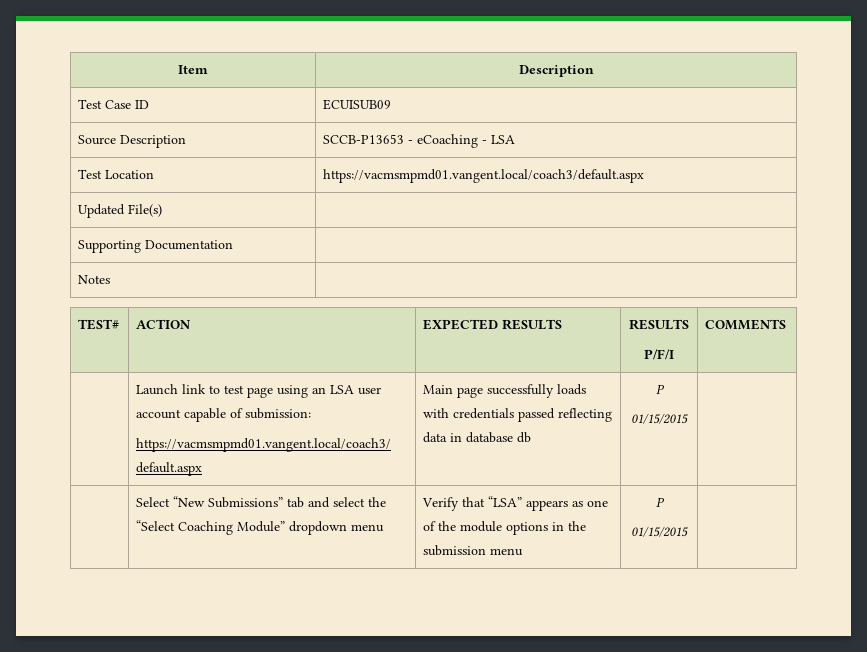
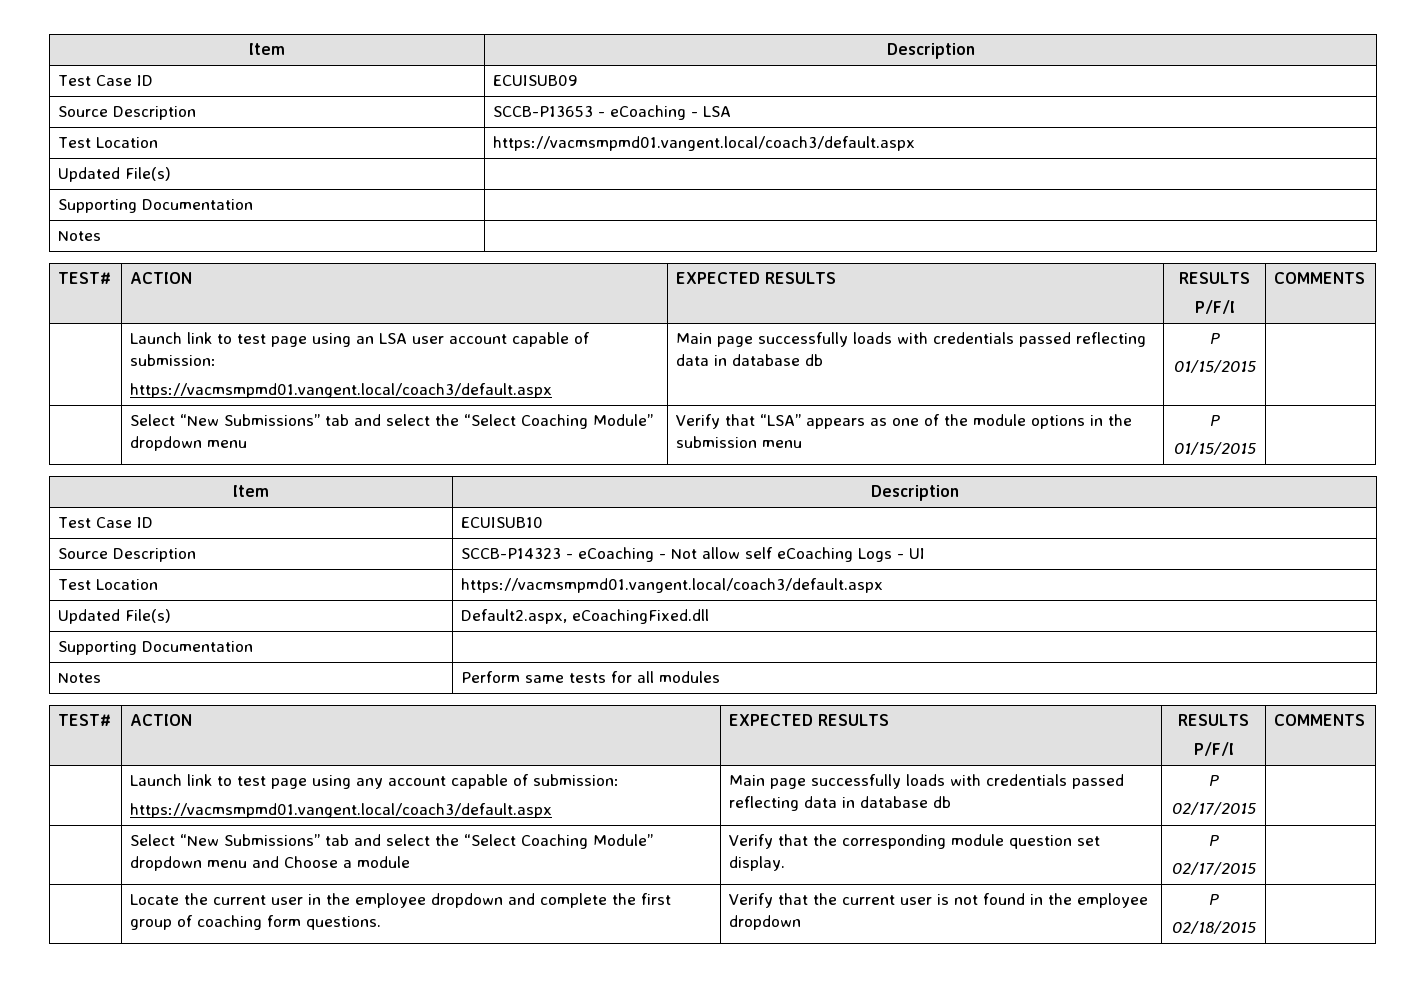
  | Select “New Submissions” tab and select the “Select Coaching Module” dropdown menu | Verify that “LSA” appears as one of the module options in the submission menu | P
  01/15/2015 |
+ Item | Description
+ Test Case ID | ECUISUB10
+ Source Description | SCCB-P14323 - eCoaching - Not allow self eCoaching Logs - UI
+ Test Location | https://vacmsmpmd01.vangent.local/coach3/default.aspx
+ Updated File(s) | Default2.aspx, eCoachingFixed.dll
+ Supporting Documentation |
+ Notes | Perform same tests for all modules
+ TEST# | ACTION | EXPECTED RESULTS | RESULTS
+ P/F/I | COMMENTS
+ | Launch link to test page using any account capable of submission:
+ https://vacmsmpmd01.vangent.local/coach3/default.aspx | Main page successfully loads with credentials passed reflecting data in database db | P
+ 02/17/2015 |
+ | Select “New Submissions” tab and select the “Select Coaching Module” dropdown menu and Choose a module | Verify that the corresponding module question set display. | P
+ 02/17/2015 |
+ | Locate the current user in the employee dropdown and complete the first group of coaching form questions. | Verify that the current user is not found in the employee dropdown | P
+ 02/18/2015 |

